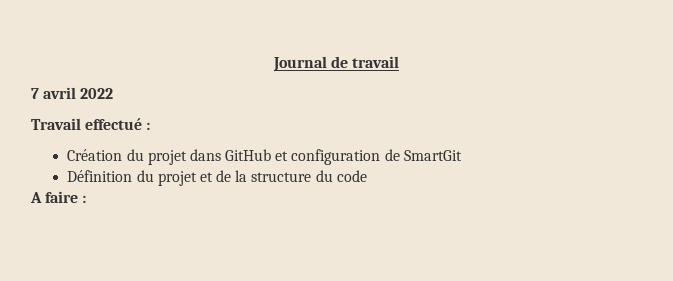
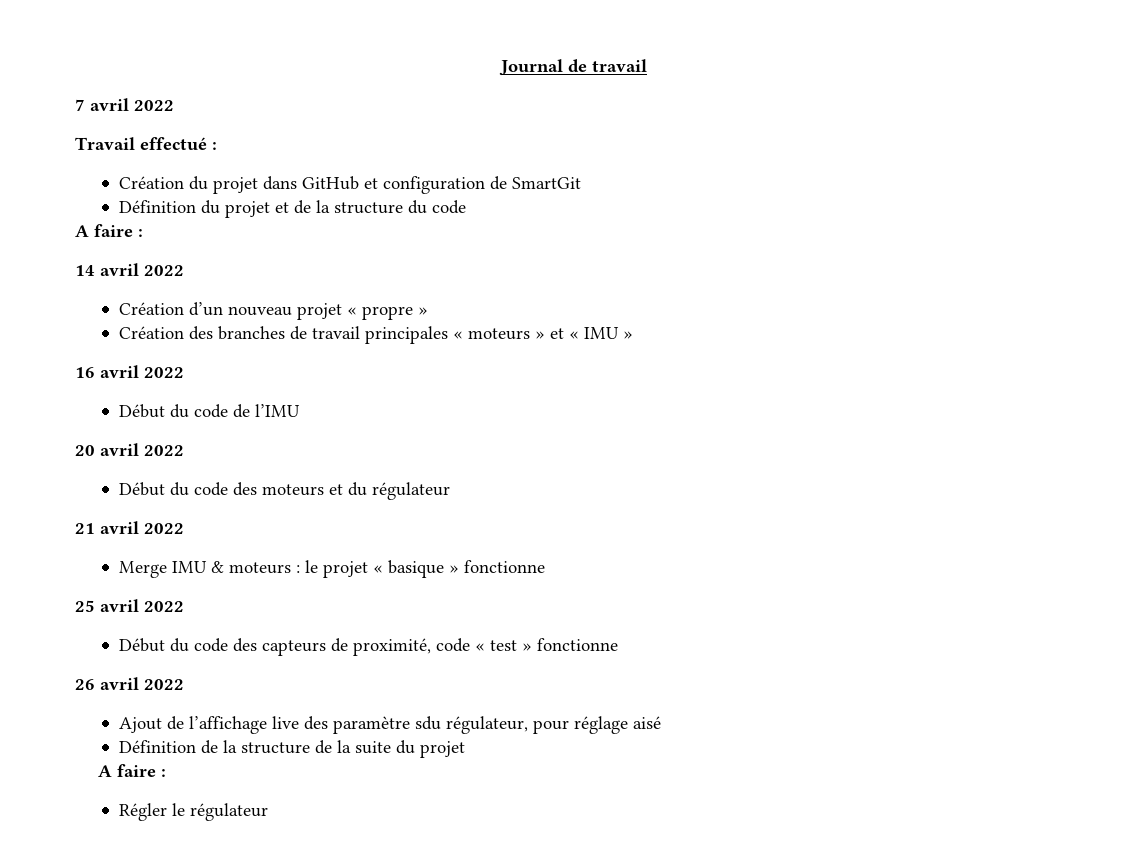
+ 14 avril 2022
+ Création d’un nouveau projet « propre »
+ Création des branches de travail principales « moteurs » et « IMU »
+ 16 avril 2022
+ Début du code de l’IMU
+ 20 avril 2022
+ Début du code des moteurs et du régulateur
+ 21 avril 2022
+ Merge IMU & moteurs : le projet « basique » fonctionne
+ 25 avril 2022
+ Début du code des capteurs de proximité, code « test » fonctionne
+ 26 avril 2022
+ Ajout de l’affichage live des paramètre sdu régulateur, pour réglage aisé
+ Définition de la structure de la suite du projet
+ A faire :
+ Régler le régulateur

